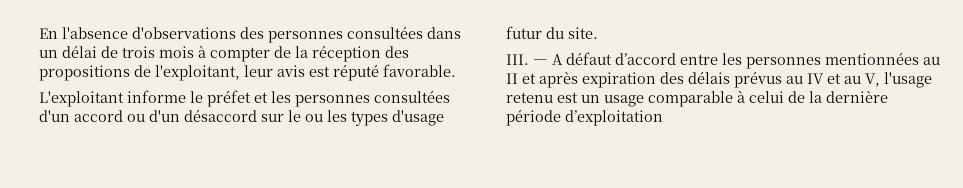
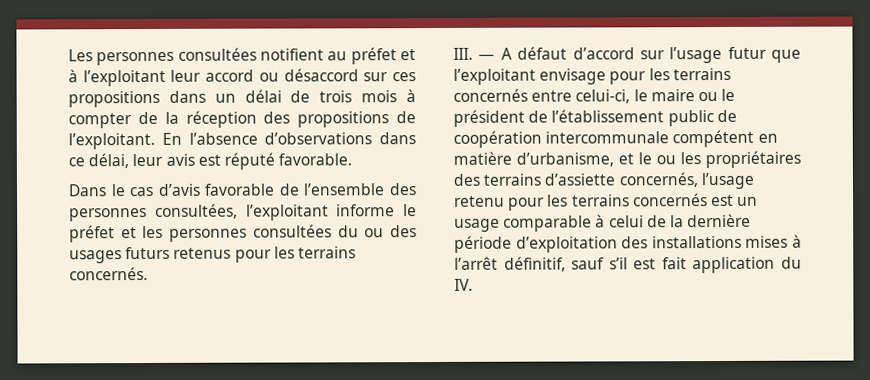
- En l'absence d'observations des personnes consultées dans un délai de trois mois à compter de la réception des propositions de l'exploitant, leur avis est réputé favorable.
+ Les personnes consultées notifient au préfet et à l’exploitant leur accord ou désaccord sur ces propositions dans un délai de trois mois à compter de la réception des propositions de l’exploitant. En l’absence d’observations dans ce délai, leur avis est réputé favorable.
- L'exploitant informe le préfet et les personnes consultées d'un accord ou d'un désaccord sur le ou les types d'usage futur du site.
+ Dans le cas d’avis favorable de l’ensemble des personnes consultées, l’exploitant informe le préfet et les personnes consultées du ou des usages futurs retenus pour les terrains concernés.
- III. ― A défaut d’accord entre les personnes mentionnées au II et après expiration des délais prévus au IV et au V, l'usage retenu est un usage comparable à celui de la dernière période d’exploitation
+ III. ― A défaut d’accord sur l’usage futur que l’exploitant envisage pour les terrains concernés entre celui-ci, le maire ou le président de l’établissement public de coopération intercommunale compétent en matière d’urbanisme, et le ou les propriétaires des terrains d’assiette concernés, l’usage retenu pour les terrains concernés est un usage comparable à celui de la dernière période d’exploitation des installations mises à l’arrêt définitif, sauf s’il est fait application du IV.

